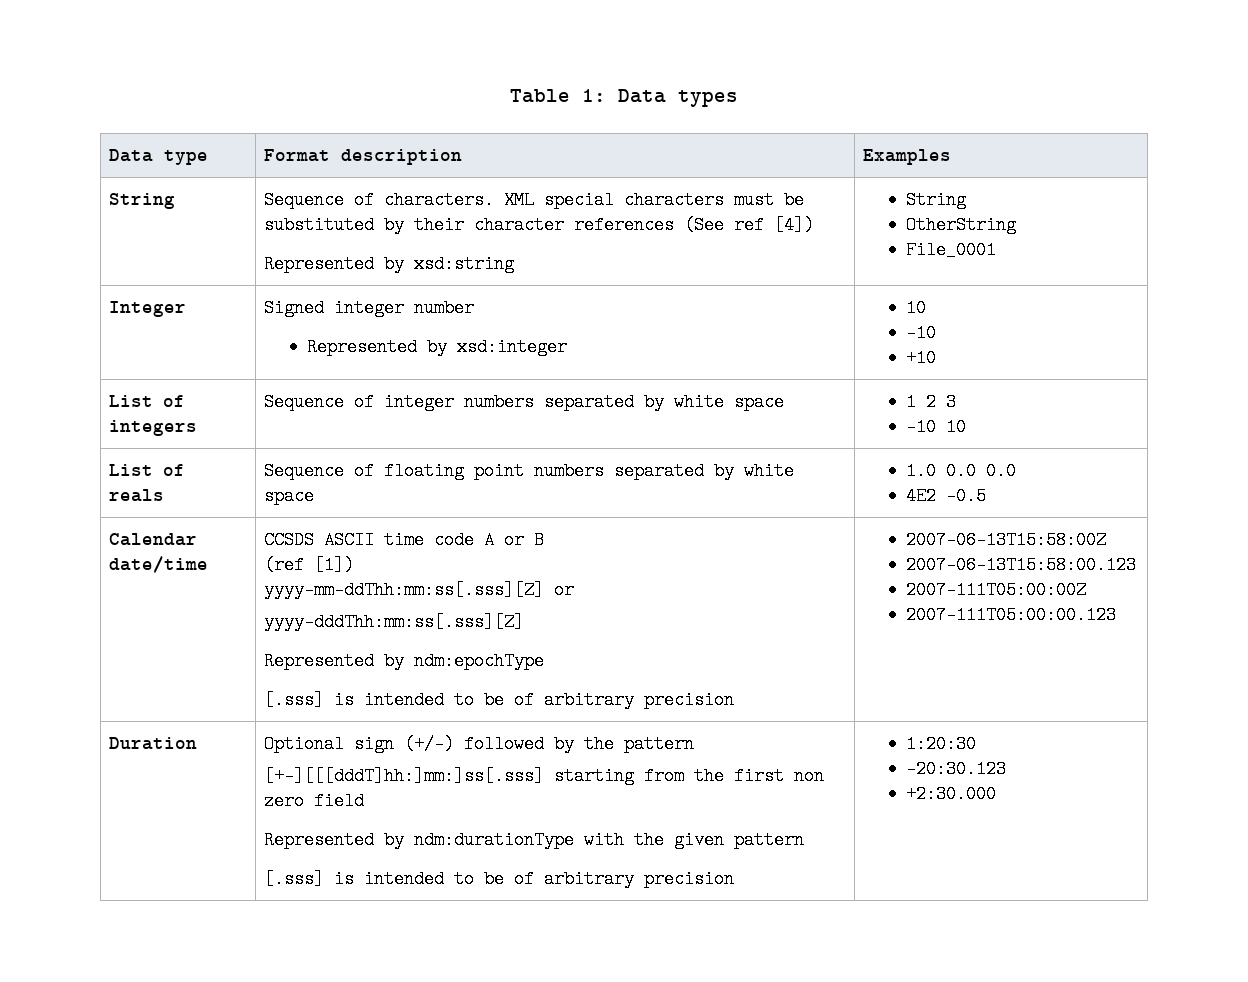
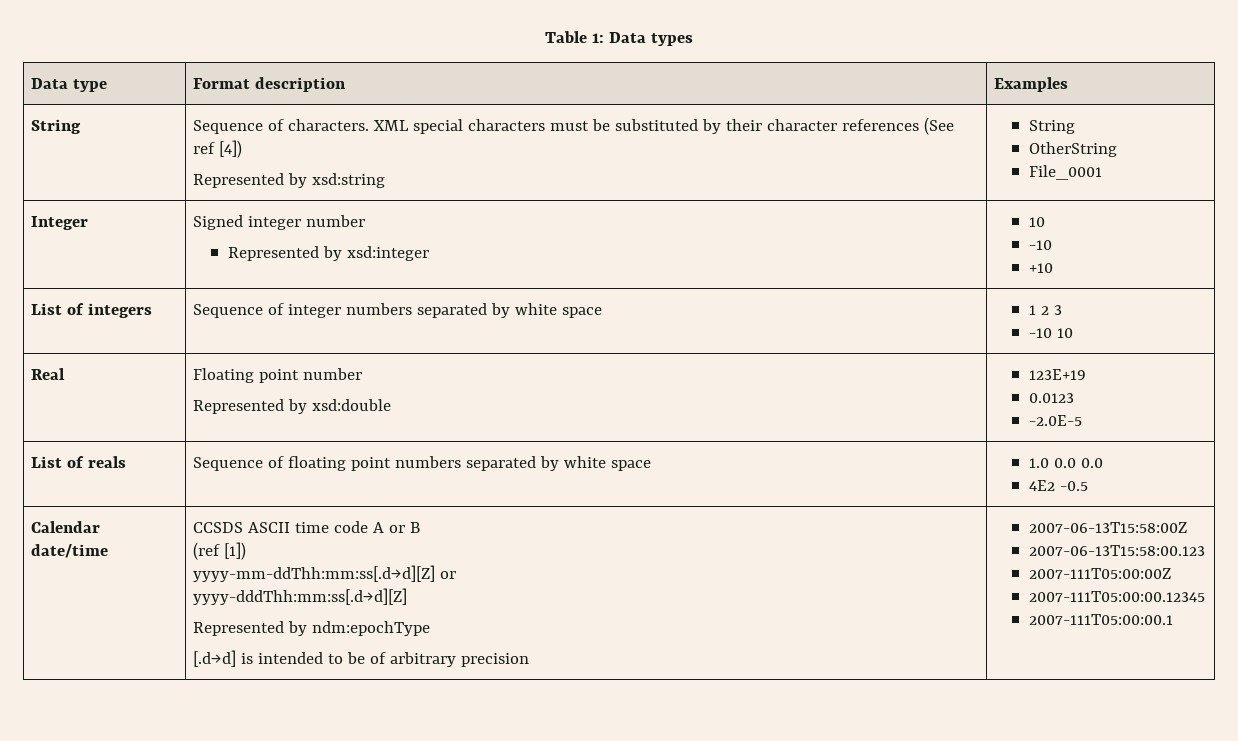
+ Real | Floating point number
+ Represented by xsd:double | 123E+19
+ 0.0123
+ -2.0E-5
  Calendar date/time | CCSDS ASCII time code A or B
  (ref [1])
- yyyy-mm-ddThh:mm:ss[.sss][Z] or
- yyyy-dddThh:mm:ss[.sss][Z]
+ yyyy-mm-ddThh:mm:ss[.d→d][Z] or
+ yyyy-dddThh:mm:ss[.d→d][Z]
  Represented by ndm:epochType
- [.sss] is intended to be of arbitrary precision | 2007-06-13T15:58:00Z
+ [.d→d] is intended to be of arbitrary precision | 2007-06-13T15:58:00Z
  2007-06-13T15:58:00.123
  2007-111T05:00:00Z
- 2007-111T05:00:00.123
- Duration | Optional sign (+/-) followed by the pattern
- [+-][[[dddT]hh:]mm:]ss[.sss] starting from the first non zero field
- Represented by ndm:durationType with the given pattern
- [.sss] is intended to be of arbitrary precision | 1:20:30
- -20:30.123
- +2:30.000
+ 2007-111T05:00:00.12345
+ 2007-111T05:00:00.1

